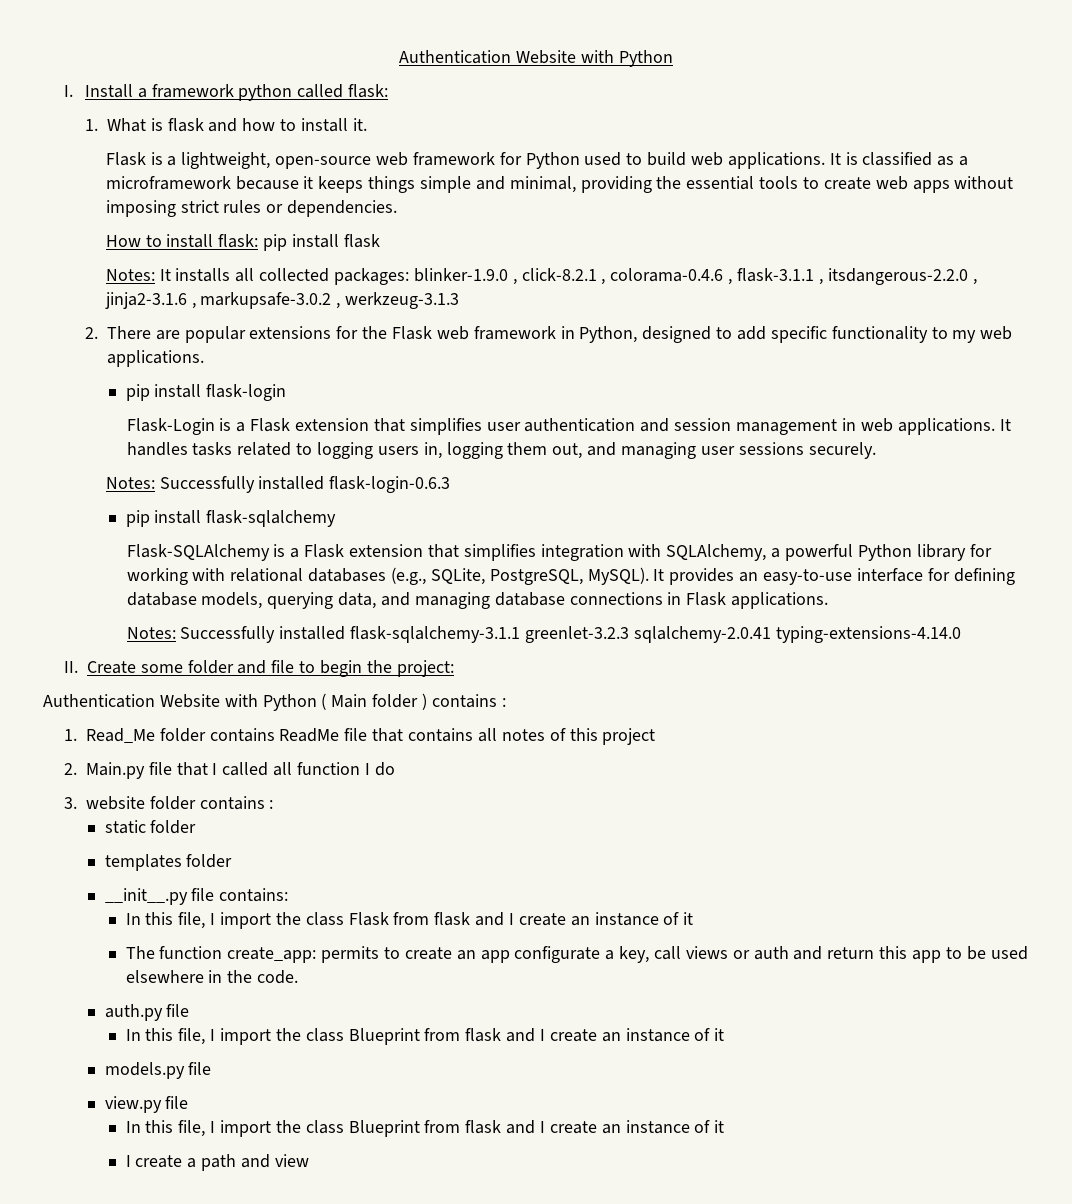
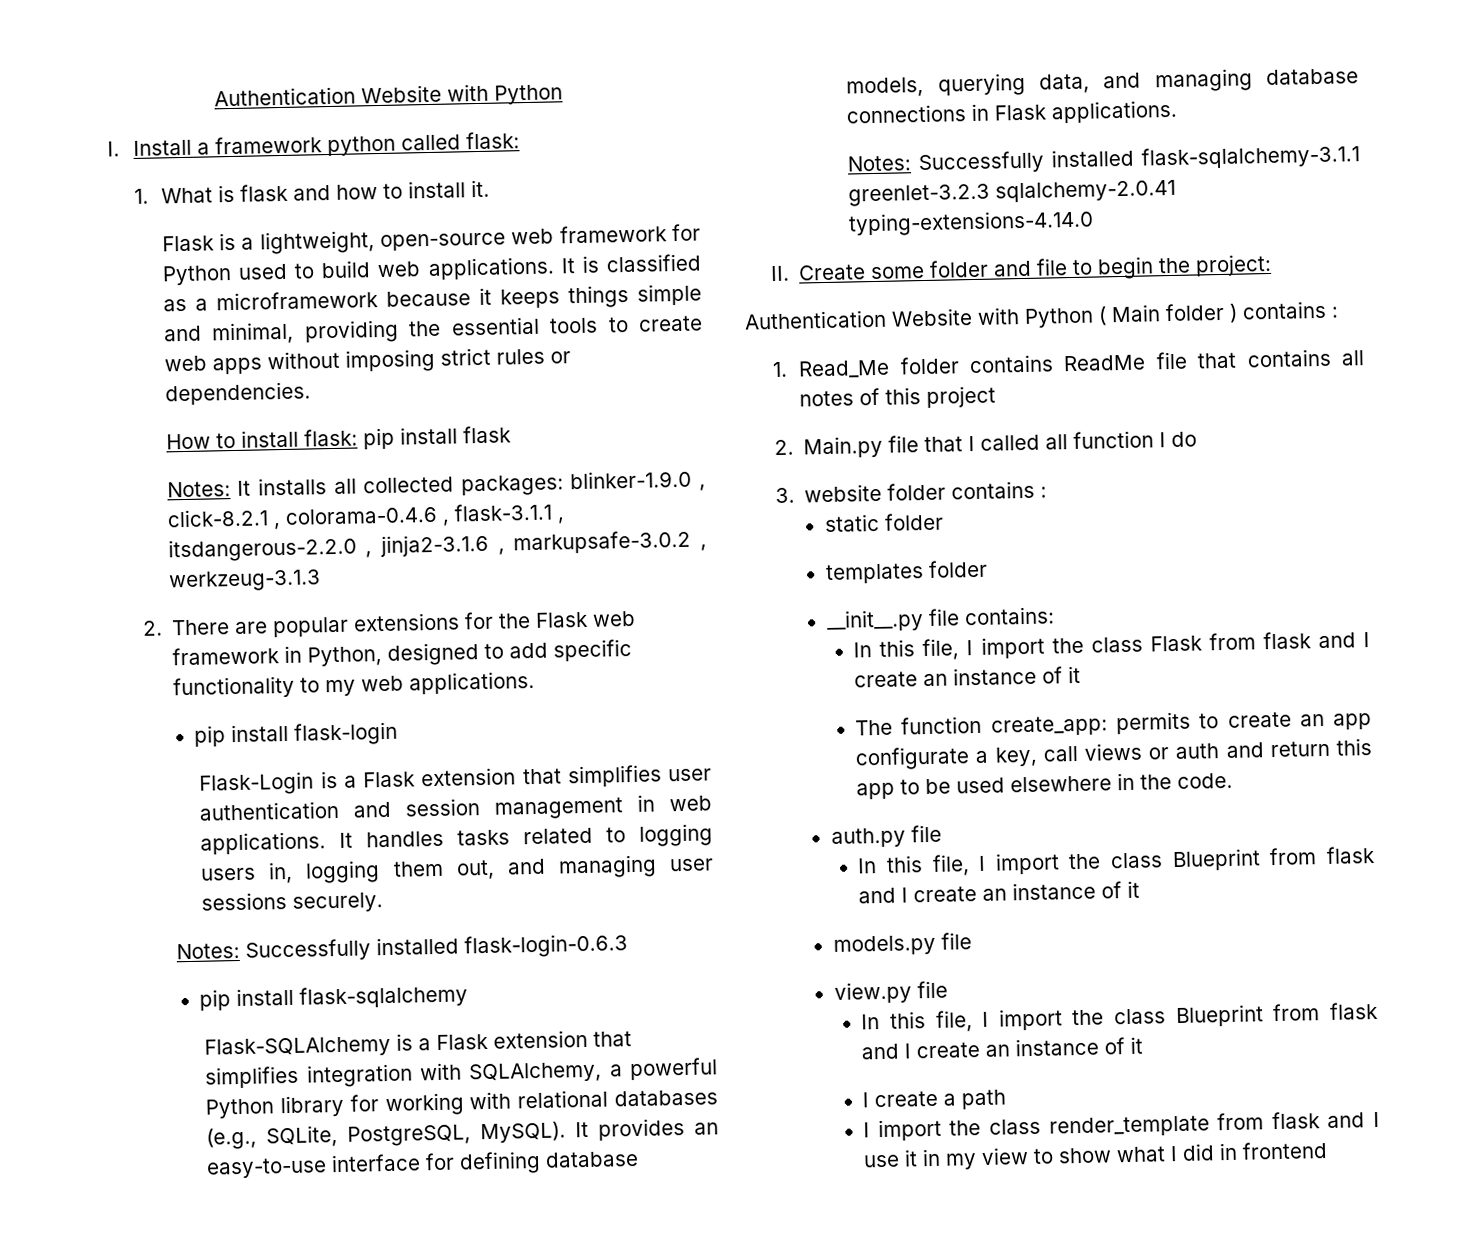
- I create a path and view
+ I create a path
+ I import the class render_template from flask and I use it in my view to show what I did in frontend

